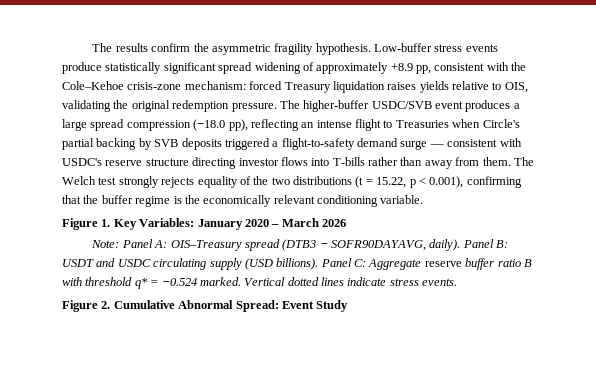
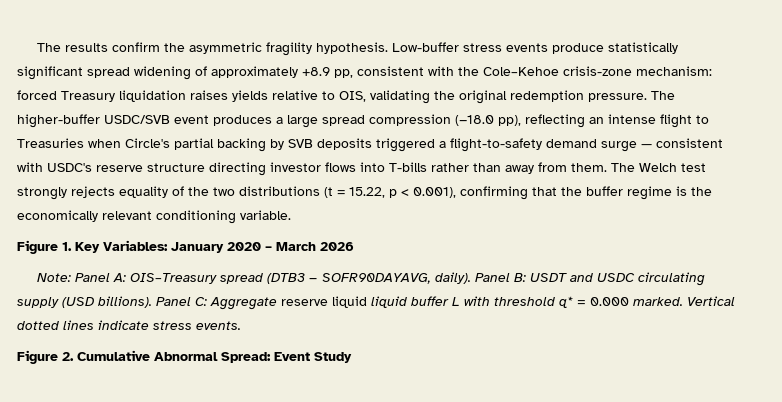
- Panel C: Aggregate reserve buffer ratio B with threshold q* = −0.524 marked.
+ Panel C: Aggregate reserve liquid liquid buffer L with threshold q* = 0.000 marked.

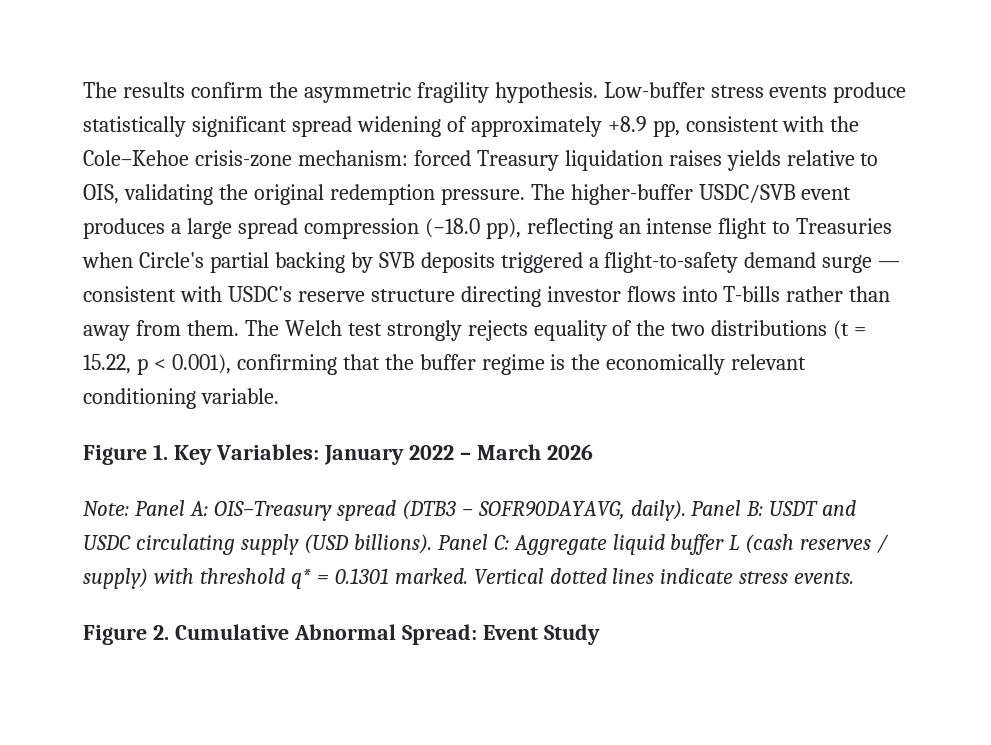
- Figure 1. Key Variables: January 2020 – March 2026
+ Figure 1. Key Variables: January 2022 – March 2026
- Panel C: Aggregate reserve liquid liquid buffer L with threshold q* = 0.000 marked.
+ Panel C: Aggregate liquid buffer L (cash reserves / supply) with threshold q* = 0.1301 marked.

